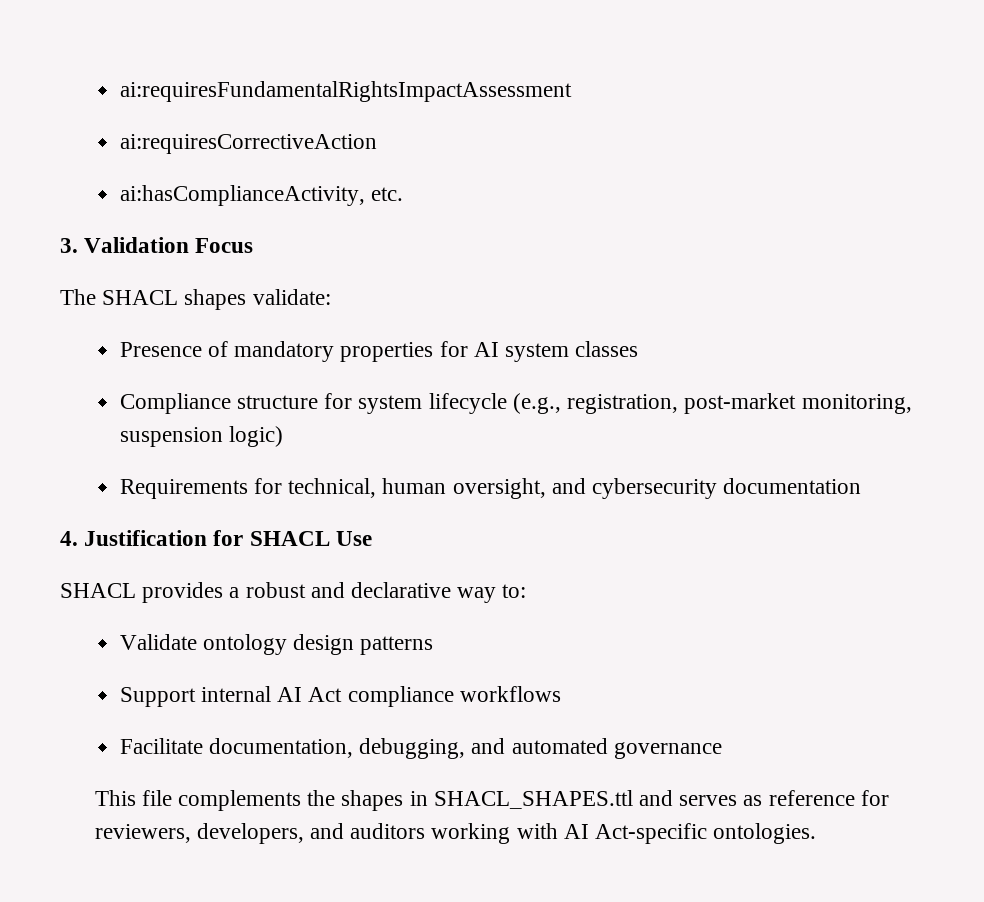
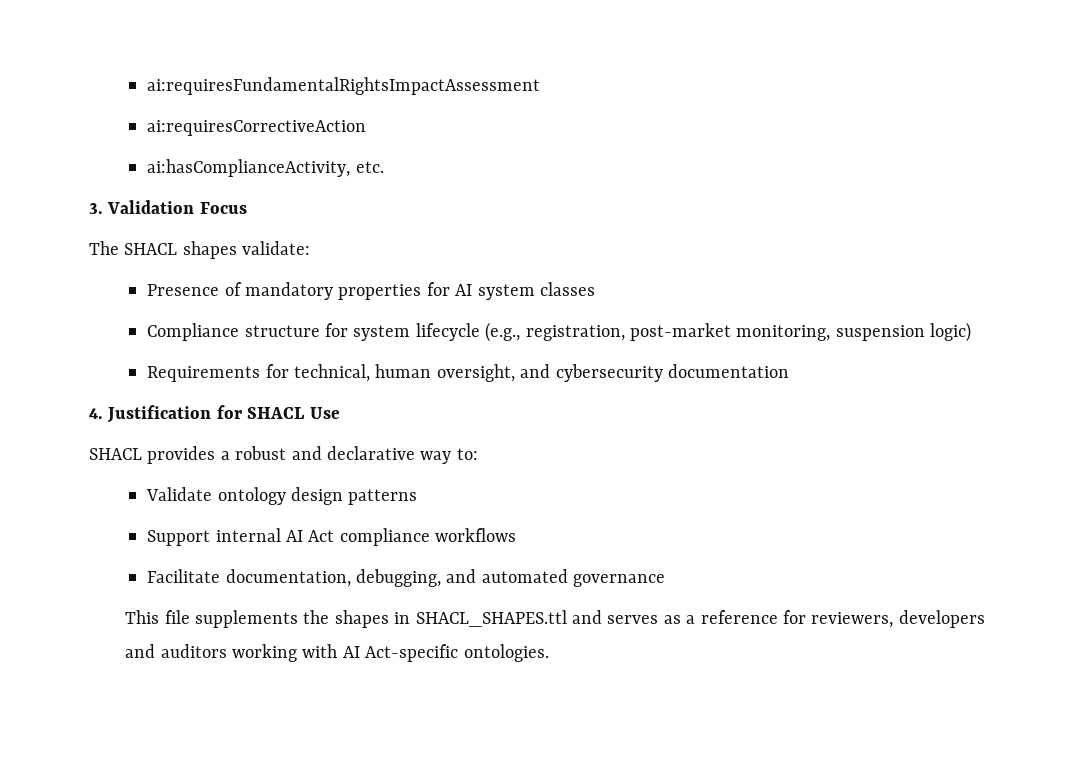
- This file complements the shapes in SHACL_SHAPES.ttl and serves as reference for reviewers, developers, and auditors working with AI Act-specific ontologies.
+ This file supplements the shapes in SHACL_SHAPES.ttl and serves as a reference for reviewers, developers and auditors working with AI Act-specific ontologies.

